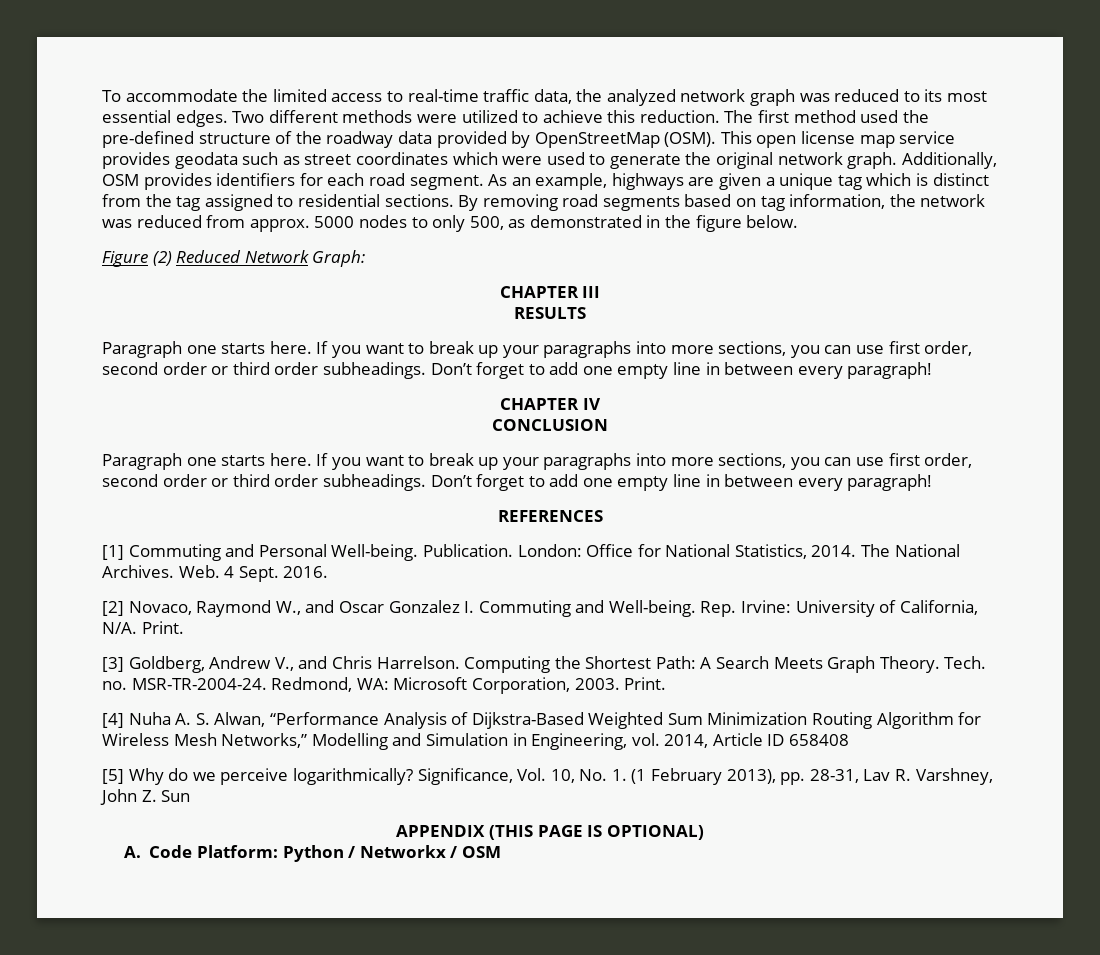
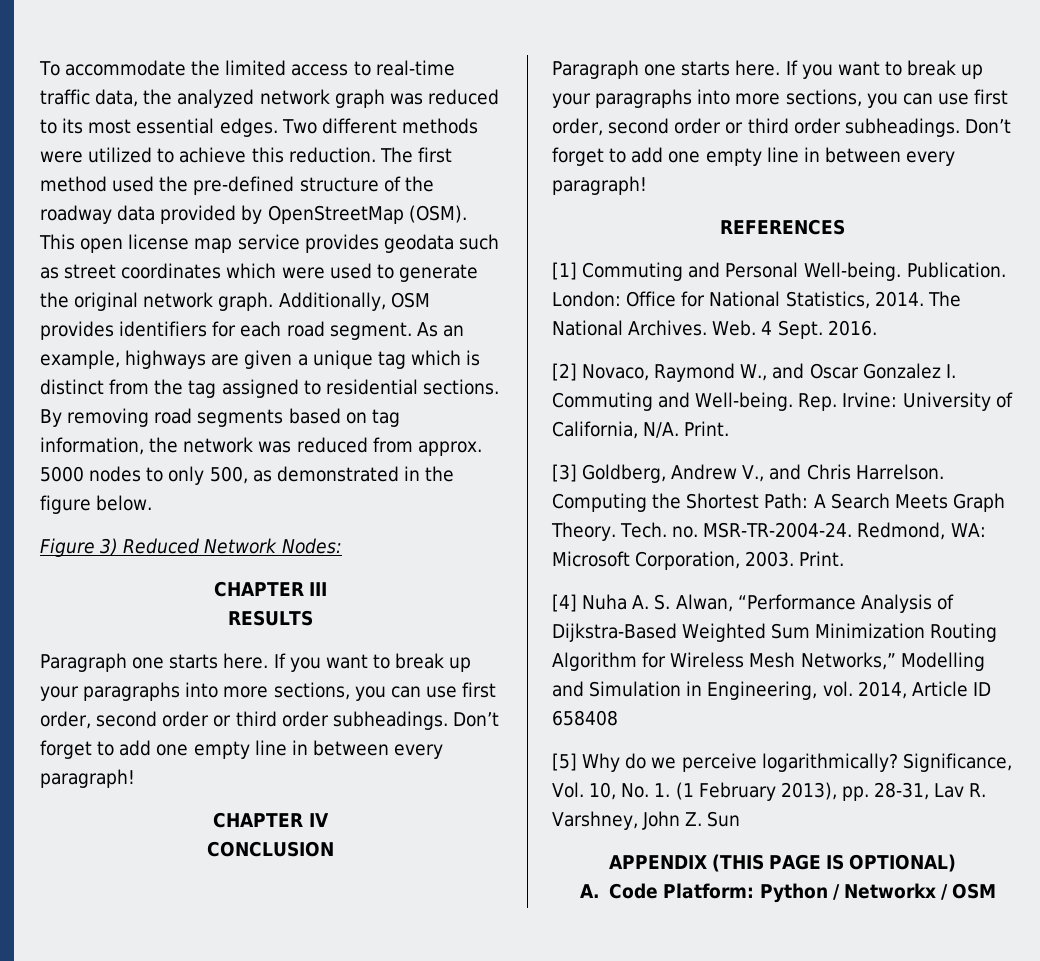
- Figure (2) Reduced Network Graph:
+ Figure 3) Reduced Network Nodes:

